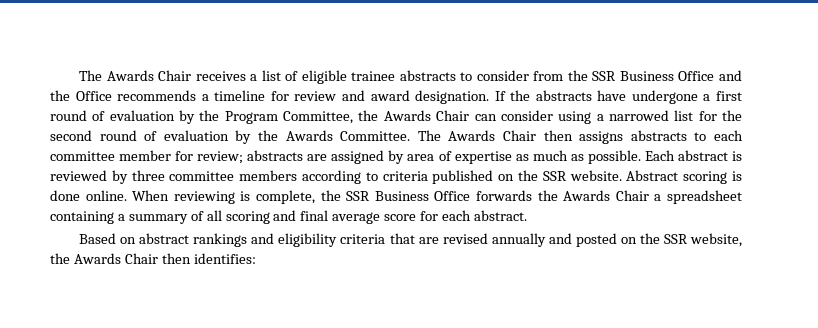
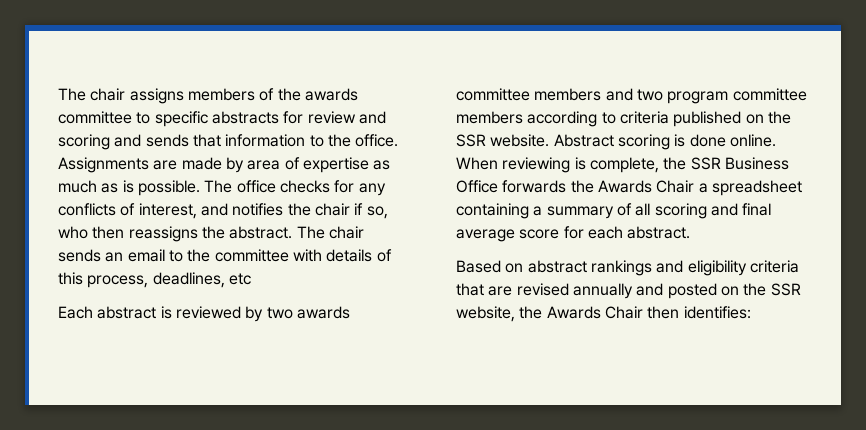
- The Awards Chair receives a list of eligible trainee abstracts to consider from the SSR Business Office and the Office recommends a timeline for review and award designation. If the abstracts have undergone a first round of evaluation by the Program Committee, the Awards Chair can consider using a narrowed list for the second round of evaluation by the Awards Committee. The Awards Chair then assigns abstracts to each committee member for review; abstracts are assigned by area of expertise as much as possible. Each abstract is reviewed by three committee members according to criteria published on the SSR website.
+ The chair assigns members of the awards committee to specific abstracts for review and scoring and sends that information to the office. Assignments are made by area of expertise as much as is possible. The office checks for any conflicts of interest, and notifies the chair if so, who then reassigns the abstract. The chair sends an email to the committee with details of this process, deadlines, etc
+ Each abstract is reviewed by two awards committee members and two program committee members according to criteria published on the SSR website.

